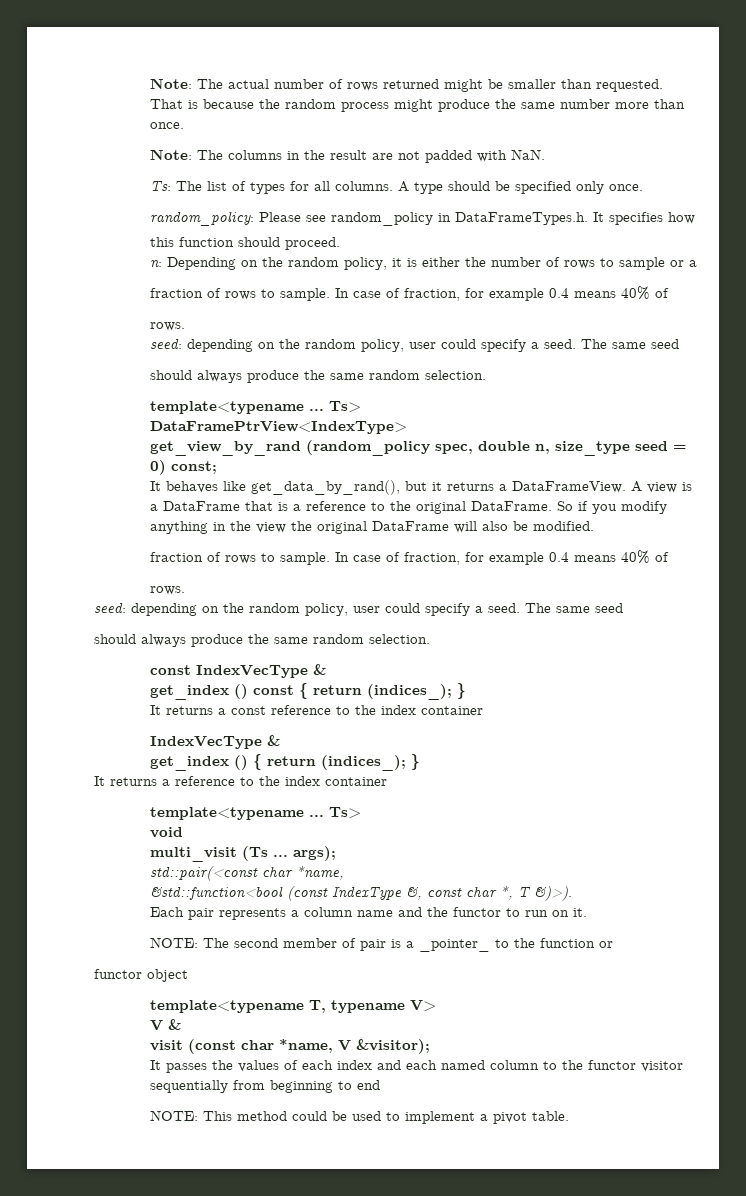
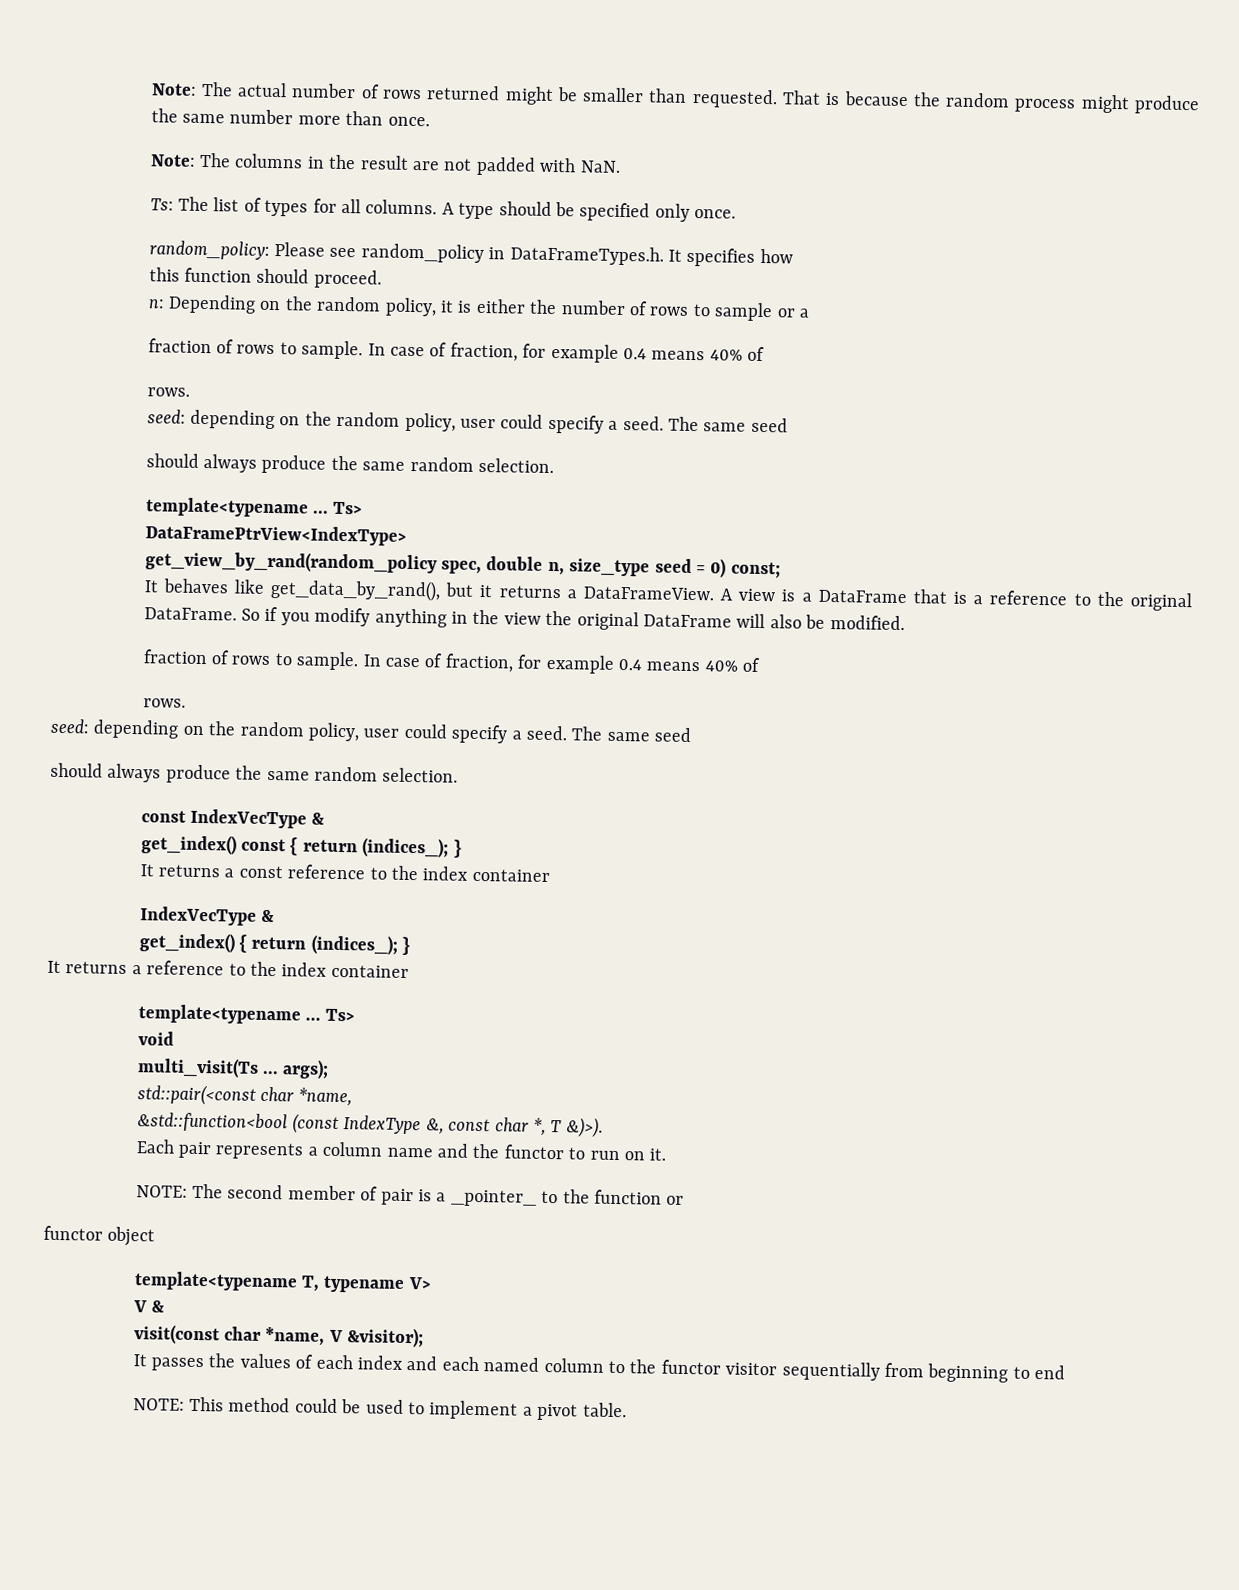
- get_view_by_rand (random_policy spec, double n, size_type seed = 0) const;
+ get_view_by_rand(random_policy spec, double n, size_type seed = 0) const;
- get_index () const { return (indices_); }
+ get_index() const { return (indices_); }
- get_index () { return (indices_); }
+ get_index() { return (indices_); }
- multi_visit (Ts ... args);
+ multi_visit(Ts ... args);
- visit (const char *name, V &visitor);
+ visit(const char *name, V &visitor);

